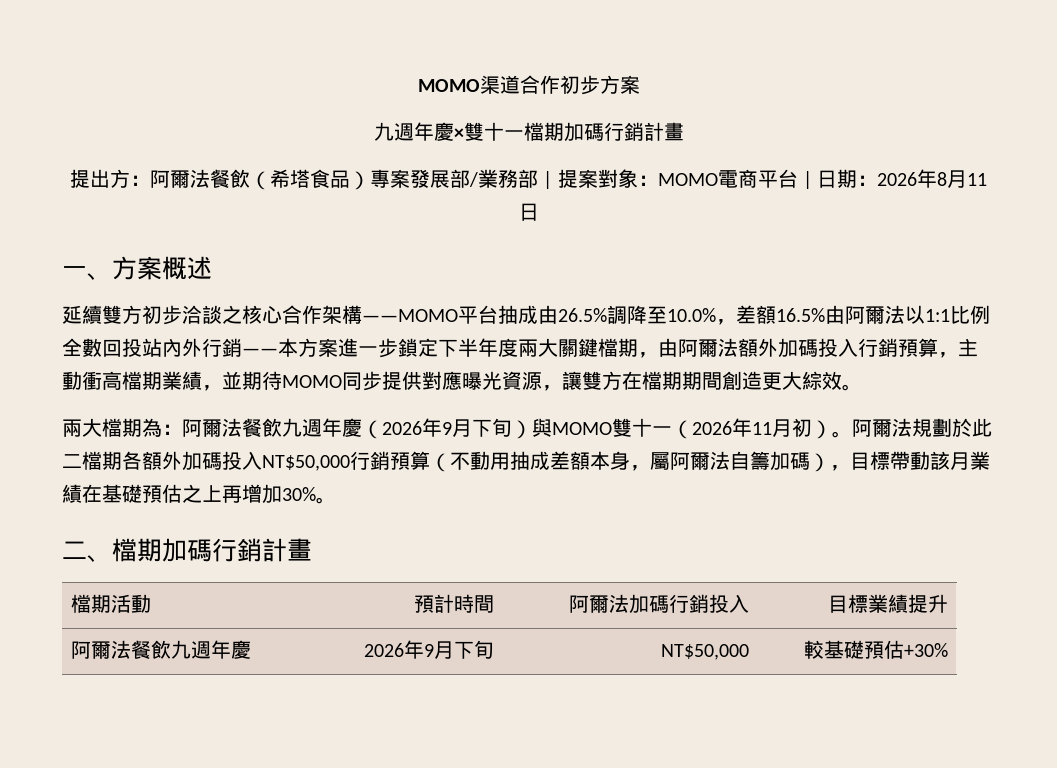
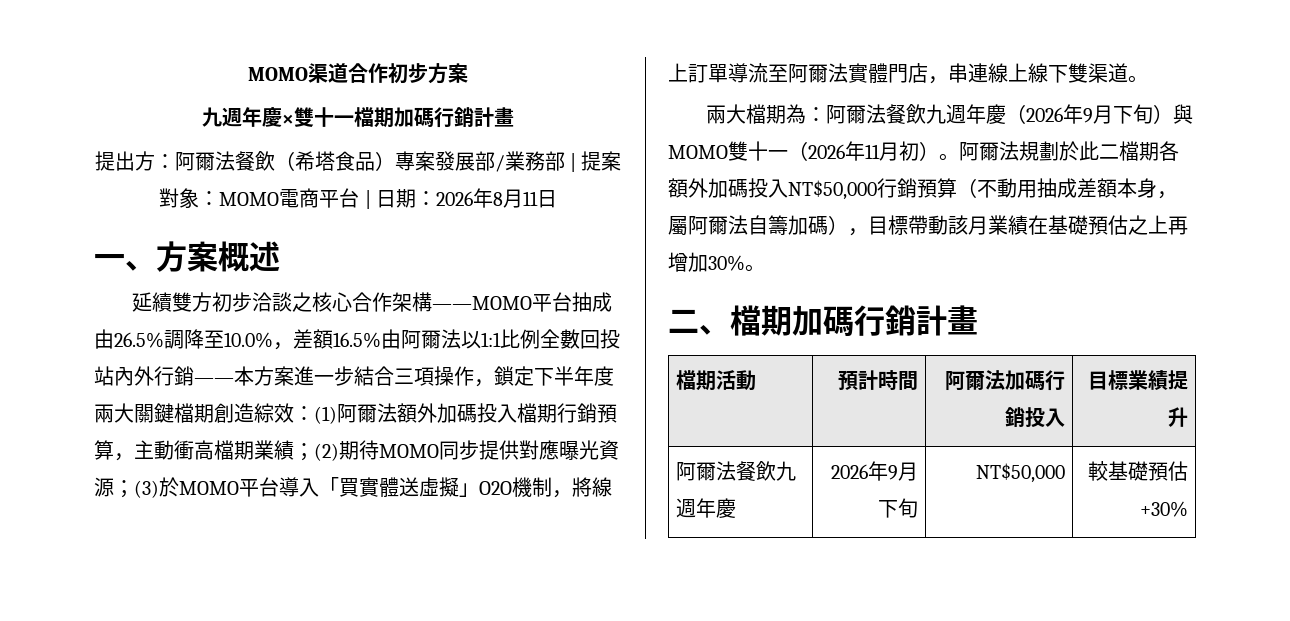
- 延續雙方初步洽談之核心合作架構——MOMO平台抽成由26.5%調降至10.0%，差額16.5%由阿爾法以1:1比例全數回投站內外行銷——本方案進一步鎖定下半年度兩大關鍵檔期，由阿爾法額外加碼投入行銷預算，主動衝高檔期業績，並期待MOMO同步提供對應曝光資源，讓雙方在檔期期間創造更大綜效。
+ 延續雙方初步洽談之核心合作架構——MOMO平台抽成由26.5%調降至10.0%，差額16.5%由阿爾法以1:1比例全數回投站內外行銷——本方案進一步結合三項操作，鎖定下半年度兩大關鍵檔期創造綜效：(1)阿爾法額外加碼投入檔期行銷預算，主動衝高檔期業績；(2)期待MOMO同步提供對應曝光資源；(3)於MOMO平台導入「買實體送虛擬」O2O機制，將線上訂單導流至阿爾法實體門店，串連線上線下雙渠道。

